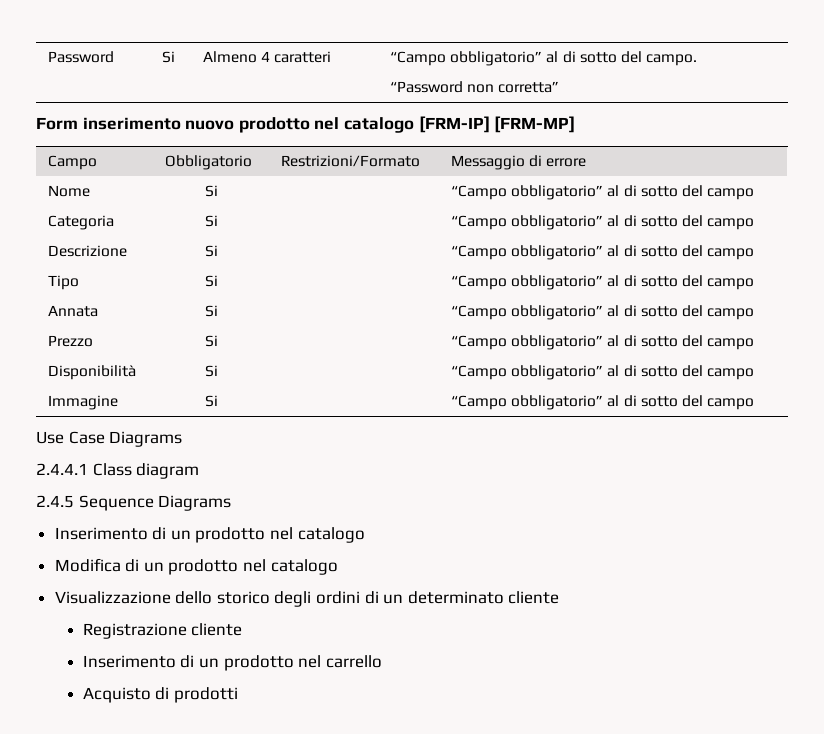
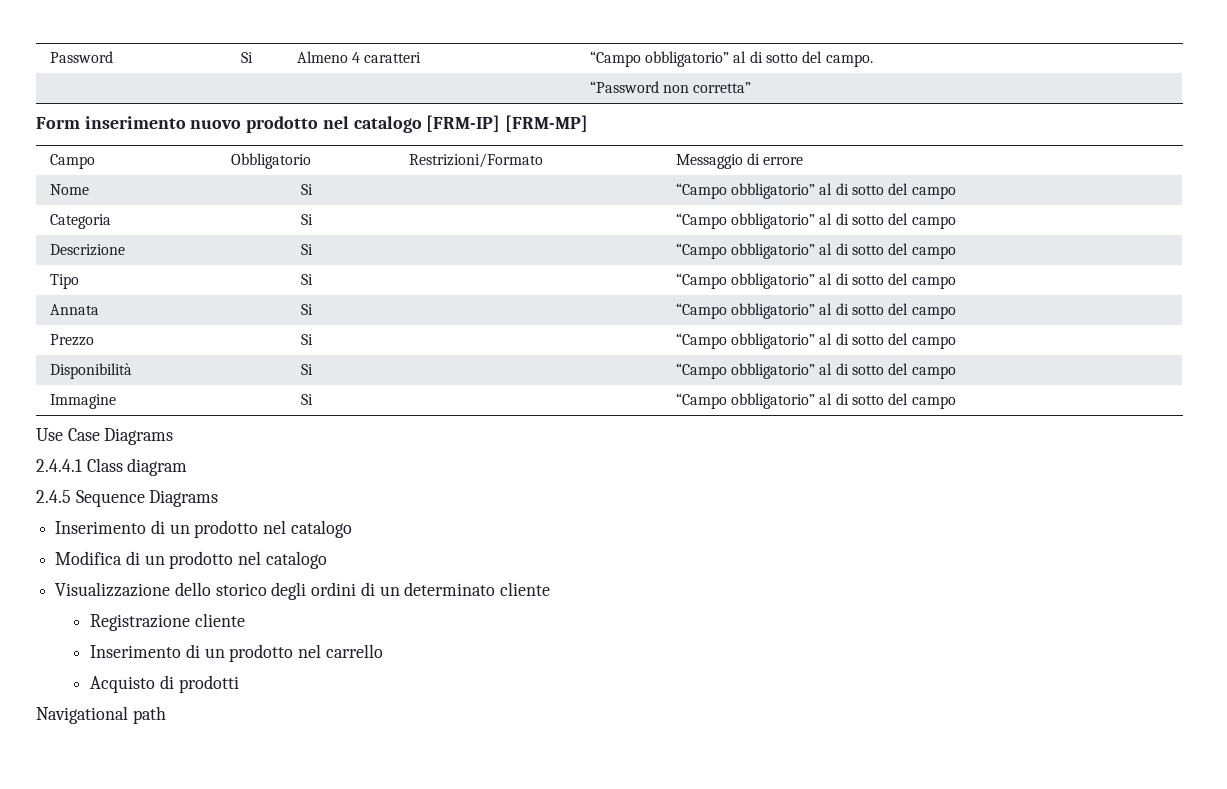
+ Navigational path

